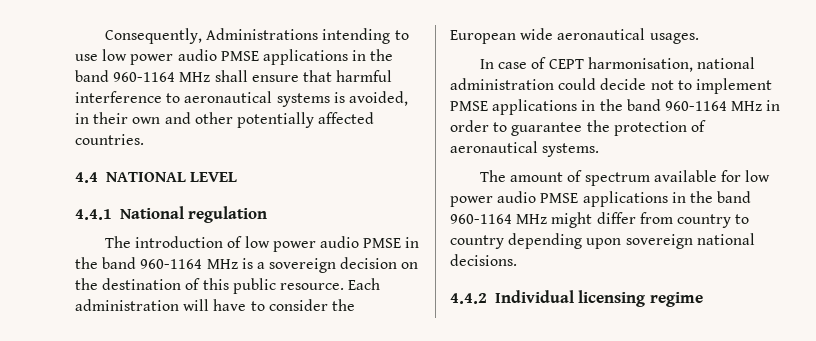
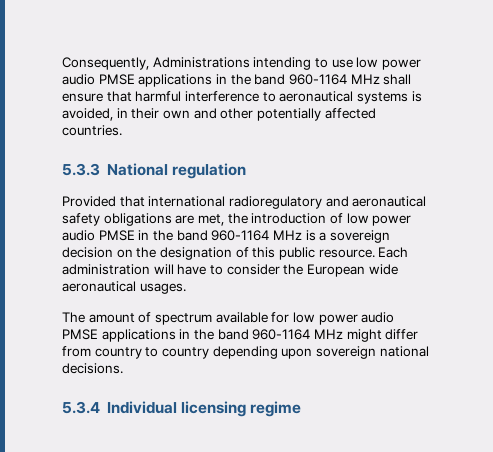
- 4.4 NATIONAL LEVEL
- 4.4.1 National regulation
- The introduction of low power audio PMSE in the band 960-1164 MHz is a sovereign decision on the destination of this public resource.
+ 5.3.3 National regulation
+ Provided that international radioregulatory and aeronautical safety obligations are met, the introduction of low power audio PMSE in the band 960-1164 MHz is a sovereign decision on the designation of this public resource.
- In case of CEPT harmonisation, national administration could decide not to implement PMSE applications in the band 960-1164 MHz in order to guarantee the protection of aeronautical systems.
- 4.4.2 Individual licensing regime
+ 5.3.4 Individual licensing regime

